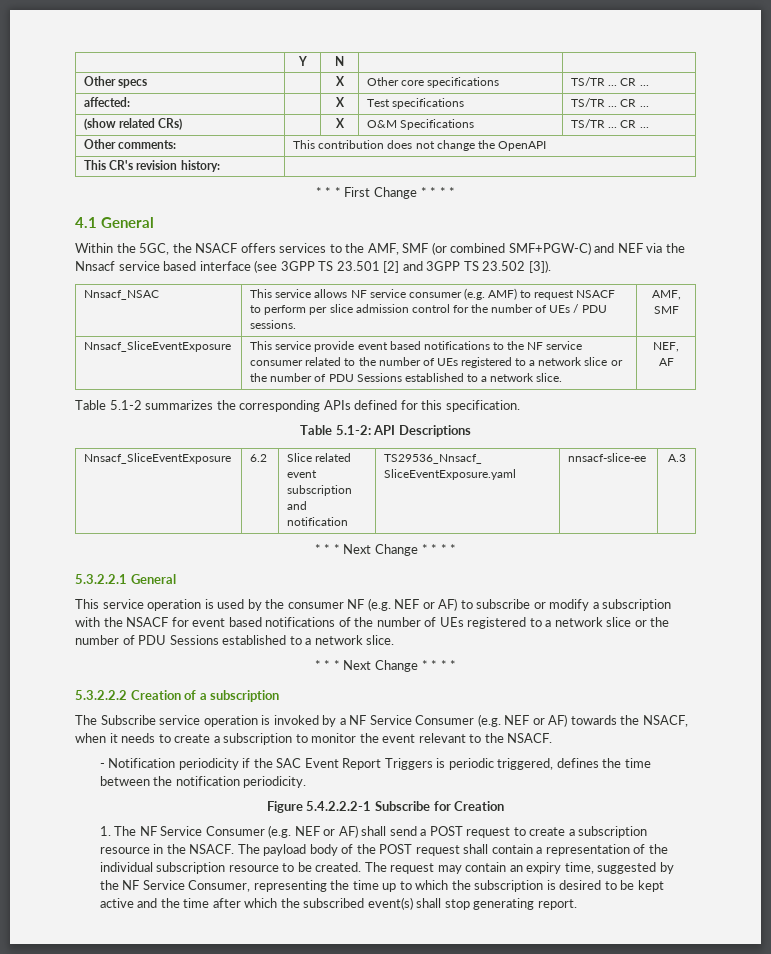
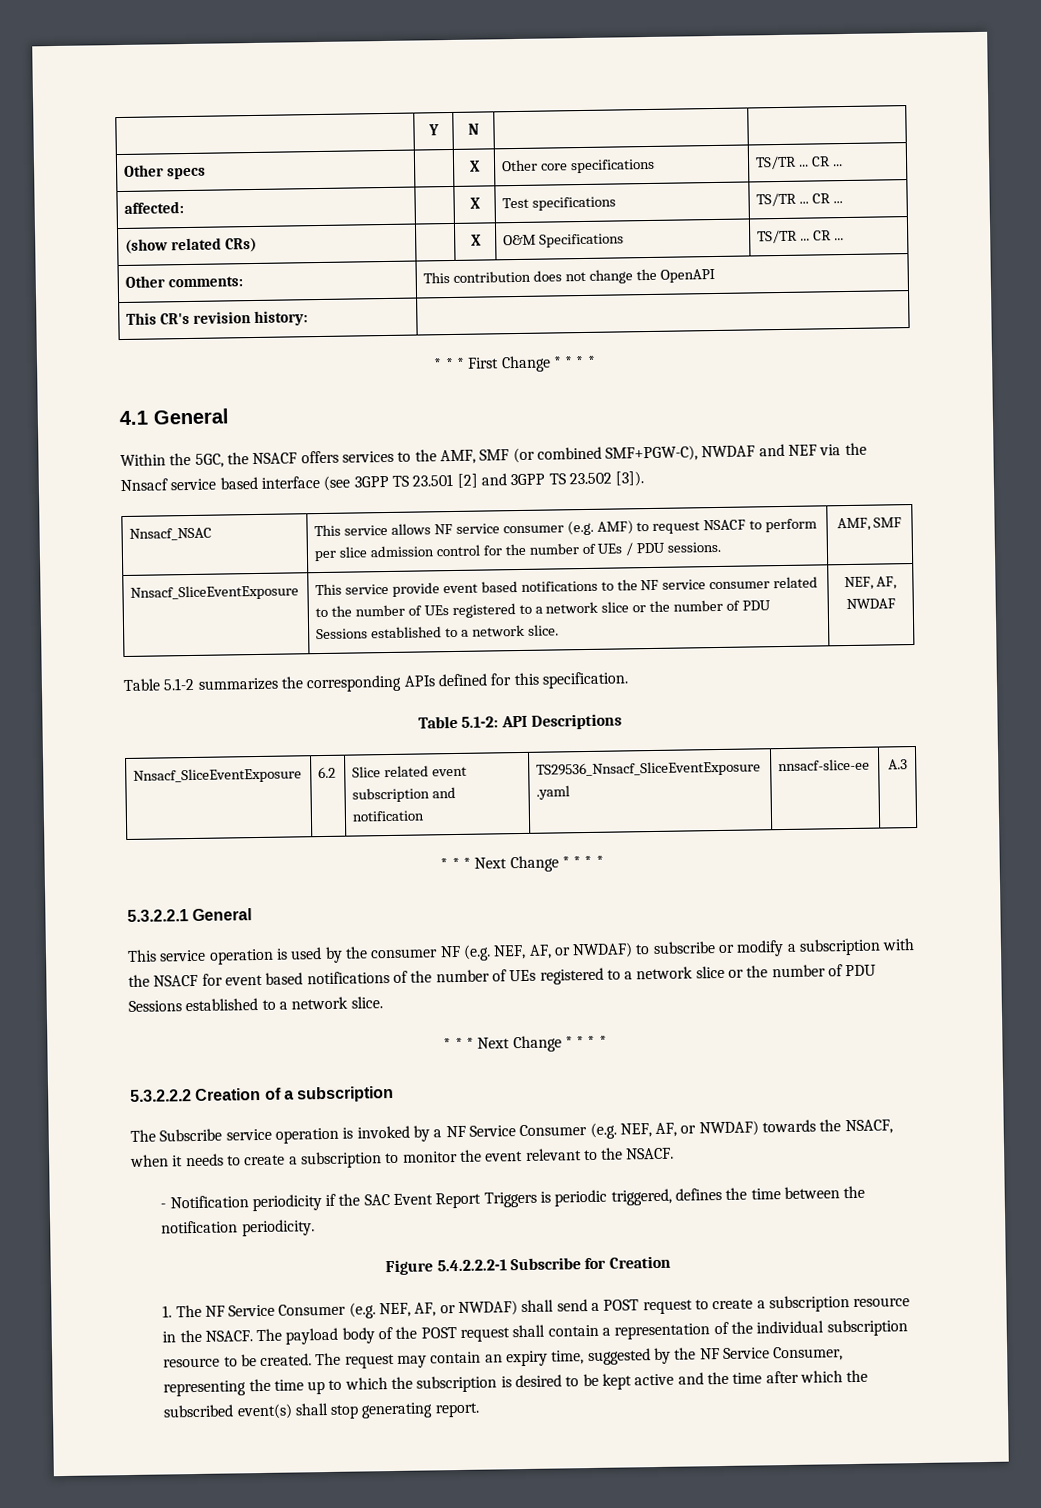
- Within the 5GC, the NSACF offers services to the AMF, SMF (or combined SMF+PGW-C) and NEF via the Nnsacf service based interface (see 3GPP TS 23.501 [2] and 3GPP TS 23.502 [3]).
+ Within the 5GC, the NSACF offers services to the AMF, SMF (or combined SMF+PGW-C), NWDAF and NEF via the Nnsacf service based interface (see 3GPP TS 23.501 [2] and 3GPP TS 23.502 [3]).
- Nnsacf_SliceEventExposure | This service provide event based notifications to the NF service consumer related to the number of UEs registered to a network slice or the number of PDU Sessions established to a network slice. | NEF, AF
+ Nnsacf_SliceEventExposure | This service provide event based notifications to the NF service consumer related to the number of UEs registered to a network slice or the number of PDU Sessions established to a network slice. | NEF, AF, NWDAF
- This service operation is used by the consumer NF (e.g. NEF or AF) to subscribe or modify a subscription with the NSACF for event based notifications of the number of UEs registered to a network slice or the number of PDU Sessions established to a network slice.
+ This service operation is used by the consumer NF (e.g. NEF, AF, or NWDAF) to subscribe or modify a subscription with the NSACF for event based notifications of the number of UEs registered to a network slice or the number of PDU Sessions established to a network slice.
- The Subscribe service operation is invoked by a NF Service Consumer (e.g. NEF or AF) towards the NSACF, when it needs to create a subscription to monitor the event relevant to the NSACF.
+ The Subscribe service operation is invoked by a NF Service Consumer (e.g. NEF, AF, or NWDAF) towards the NSACF, when it needs to create a subscription to monitor the event relevant to the NSACF.
- 1. The NF Service Consumer (e.g. NEF or AF) shall send a POST request to create a subscription resource in the NSACF.
+ 1. The NF Service Consumer (e.g. NEF, AF, or NWDAF) shall send a POST request to create a subscription resource in the NSACF.

